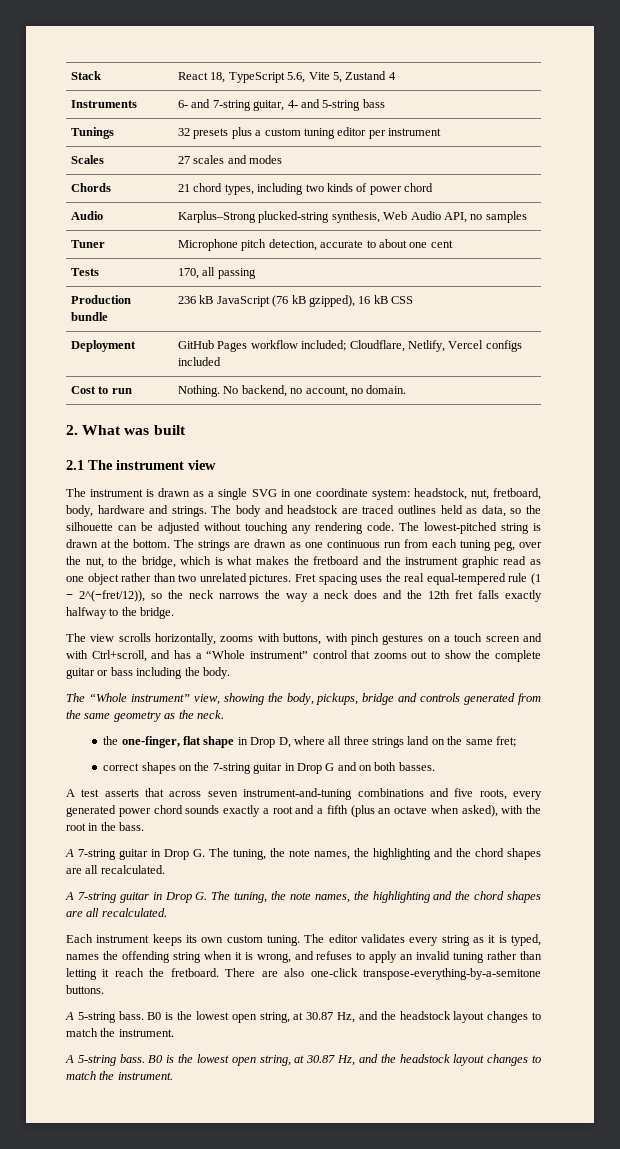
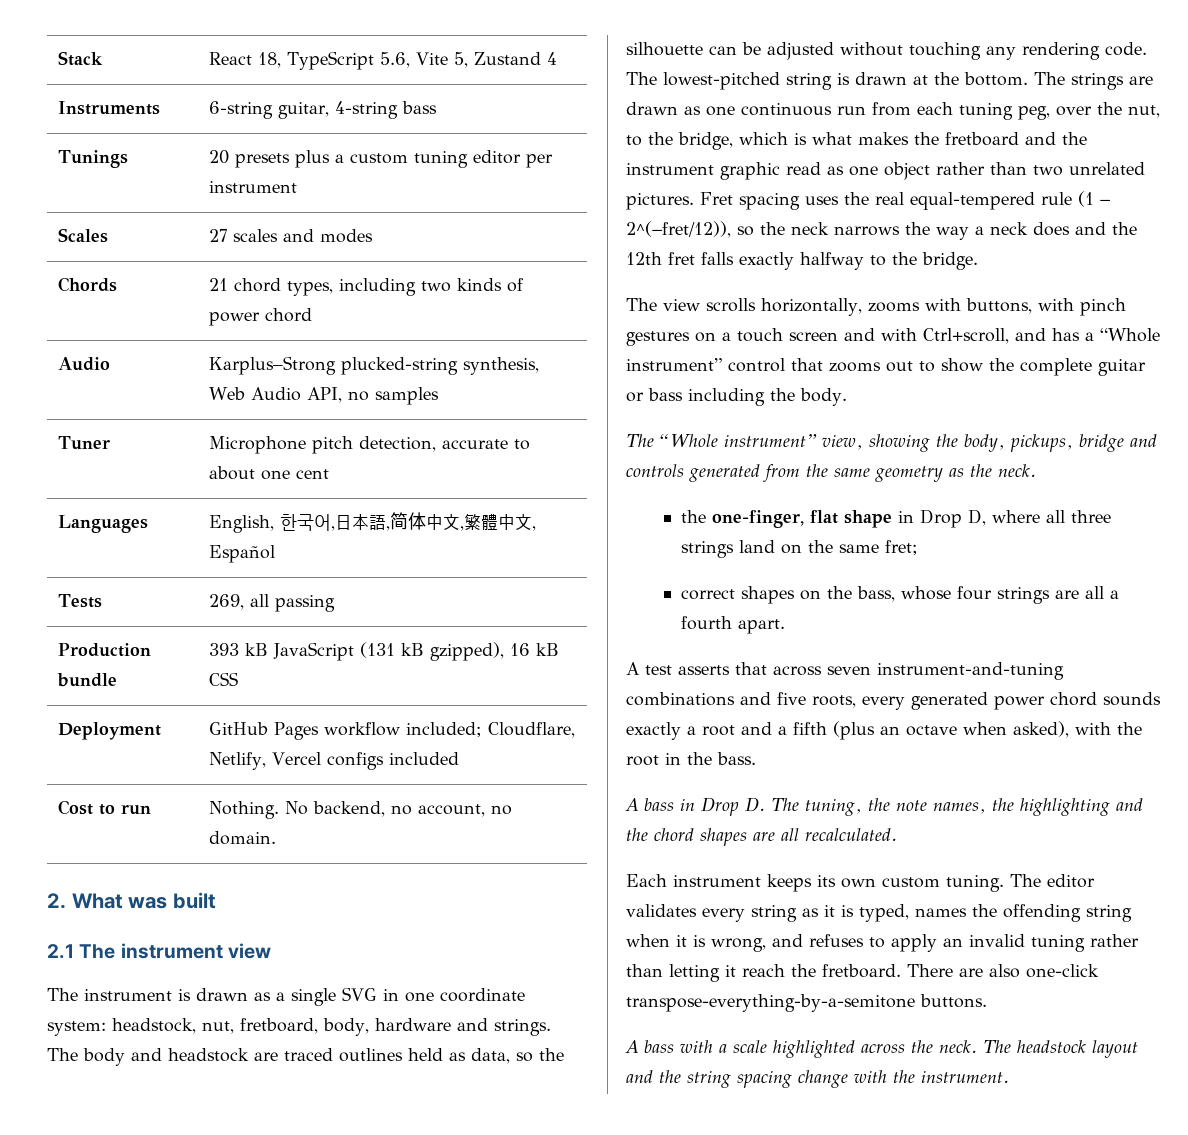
- Instruments | 6- and 7-string guitar, 4- and 5-string bass
+ Instruments | 6-string guitar, 4-string bass
- Tunings | 32 presets plus a custom tuning editor per instrument
+ Tunings | 20 presets plus a custom tuning editor per instrument
+ Languages | English, 한국어,日本語,简体中文,繁體中文, Español
- Tests | 170, all passing
+ Tests | 269, all passing
- Production bundle | 236 kB JavaScript (76 kB gzipped), 16 kB CSS
+ Production bundle | 393 kB JavaScript (131 kB gzipped), 16 kB CSS
- correct shapes on the 7-string guitar in Drop G and on both basses.
+ correct shapes on the bass, whose four strings are all a fourth apart.
  A test asserts that across seven instrument-and-tuning combinations and five roots, every generated power chord sounds exactly a root and a fifth (plus an octave when asked), with the root in the bass.
- A 7-string guitar in Drop G. The tuning, the note names, the highlighting and the chord shapes are all recalculated.
- A 7-string guitar in Drop G. The tuning, the note names, the highlighting and the chord shapes are all recalculated.
+ A bass in Drop D. The tuning, the note names, the highlighting and the chord shapes are all recalculated.
  There are also one-click transpose-everything-by-a-semitone buttons.
- A 5-string bass. B0 is the lowest open string, at 30.87 Hz, and the headstock layout changes to match the instrument.
- A 5-string bass. B0 is the lowest open string, at 30.87 Hz, and the headstock layout changes to match the instrument.
+ A bass with a scale highlighted across the neck. The headstock layout and the string spacing change with the instrument.

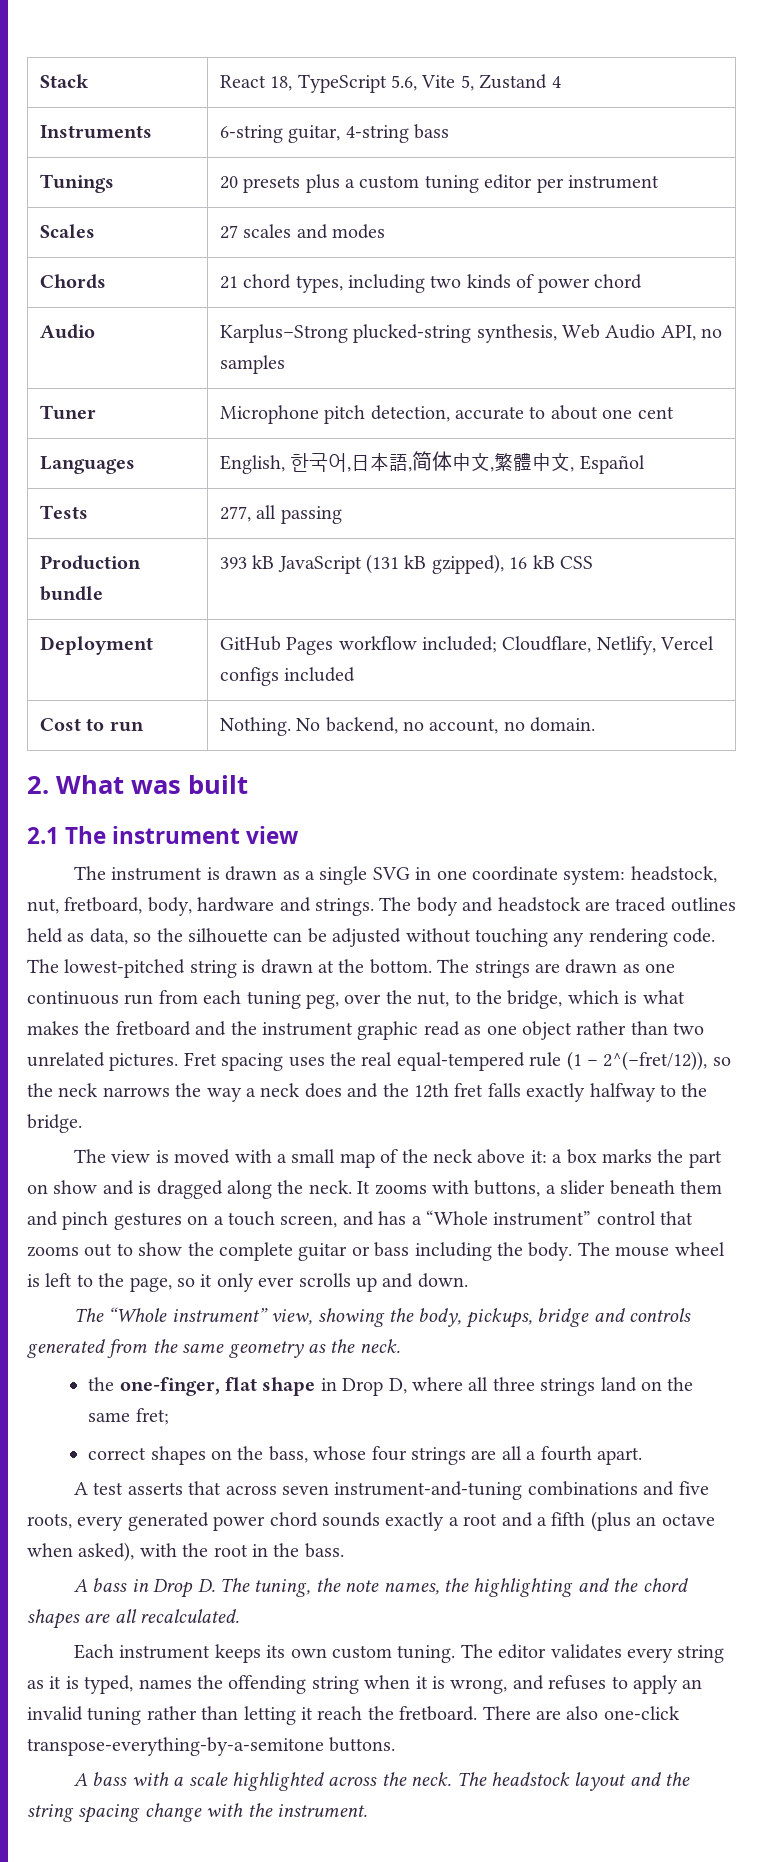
- Tests | 269, all passing
+ Tests | 277, all passing
- The view scrolls horizontally, zooms with buttons, with pinch gestures on a touch screen and with Ctrl+scroll, and has a “Whole instrument” control that zooms out to show the complete guitar or bass including the body.
+ The view is moved with a small map of the neck above it: a box marks the part on show and is dragged along the neck. It zooms with buttons, a slider beneath them and pinch gestures on a touch screen, and has a “Whole instrument” control that zooms out to show the complete guitar or bass including the body. The mouse wheel is left to the page, so it only ever scrolls up and down.

